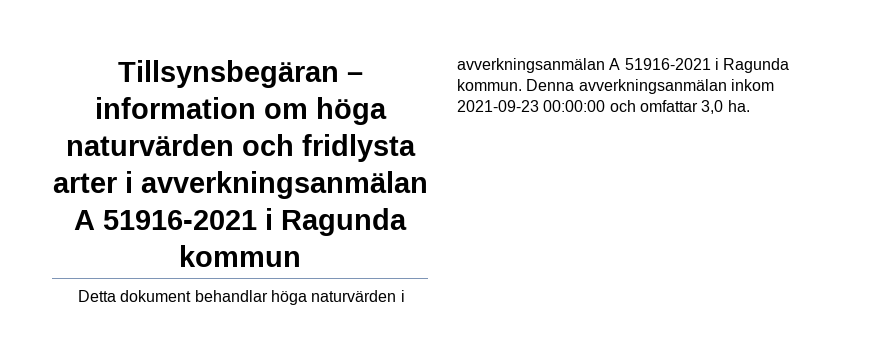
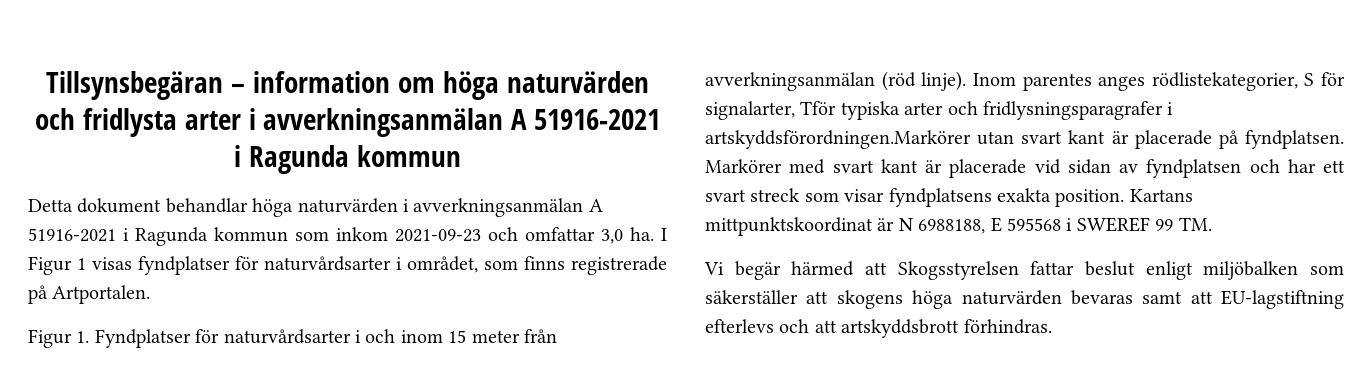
- Detta dokument behandlar höga naturvärden i avverkningsanmälan A 51916-2021 i Ragunda kommun. Denna avverkningsanmälan inkom 2021-09-23 00:00:00 och omfattar 3,0 ha.
+ Detta dokument behandlar höga naturvärden i avverkningsanmälan A 51916-2021 i Ragunda kommun som inkom 2021-09-23 och omfattar 3,0 ha.
+ I Figur 1 visas fyndplatser för naturvårdsarter i området, som finns registrerade på Artportalen.
+ Figur 1. Fyndplatser för naturvårdsarter i och inom 15 meter från avverkningsanmälan (röd linje). Inom parentes anges rödlistekategorier, S för signalarter, Tför typiska arter och fridlysningsparagrafer i artskyddsförordningen.Markörer utan svart kant är placerade på fyndplatsen. Markörer med svart kant är placerade vid sidan av fyndplatsen och har ett svart streck som visar fyndplatsens exakta position. Kartans mittpunktskoordinat är N 6988188, E 595568 i SWEREF 99 TM.
+ Vi begär härmed att Skogsstyrelsen fattar beslut enligt miljöbalken som säkerställer att skogens höga naturvärden bevaras samt att EU-lagstiftning efterlevs och att artskyddsbrott förhindras.

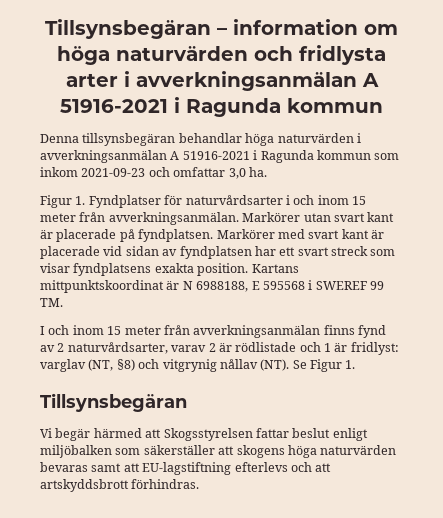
- Detta dokument behandlar höga naturvärden i avverkningsanmälan A 51916-2021 i Ragunda kommun som inkom 2021-09-23 och omfattar 3,0 ha. I Figur 1 visas fyndplatser för naturvårdsarter i området, som finns registrerade på Artportalen.
+ Denna tillsynsbegäran behandlar höga naturvärden i avverkningsanmälan A 51916-2021 i Ragunda kommun som inkom 2021-09-23 och omfattar 3,0 ha.
- Figur 1. Fyndplatser för naturvårdsarter i och inom 15 meter från avverkningsanmälan (röd linje). Inom parentes anges rödlistekategorier, S för signalarter, Tför typiska arter och fridlysningsparagrafer i artskyddsförordningen.Markörer utan svart kant är placerade på fyndplatsen.
+ Figur 1. Fyndplatser för naturvårdsarter i och inom 15 meter från avverkningsanmälan. Markörer utan svart kant är placerade på fyndplatsen.
- Markörer med svart kant är placerade vid sidan av fyndplatsen och har ett svart streck som visar fyndplatsens exakta position.
+ Markörer med svart kant är placerade vid sidan av fyndplatsen har ett svart streck som visar fyndplatsens exakta position.
+ I och inom 15 meter från avverkningsanmälan finns fynd av 2 naturvårdsarter, varav 2 är rödlistade och 1 är fridlyst: varglav (NT, §8) och vitgrynig nållav (NT). Se Figur 1.
+ Tillsynsbegäran

